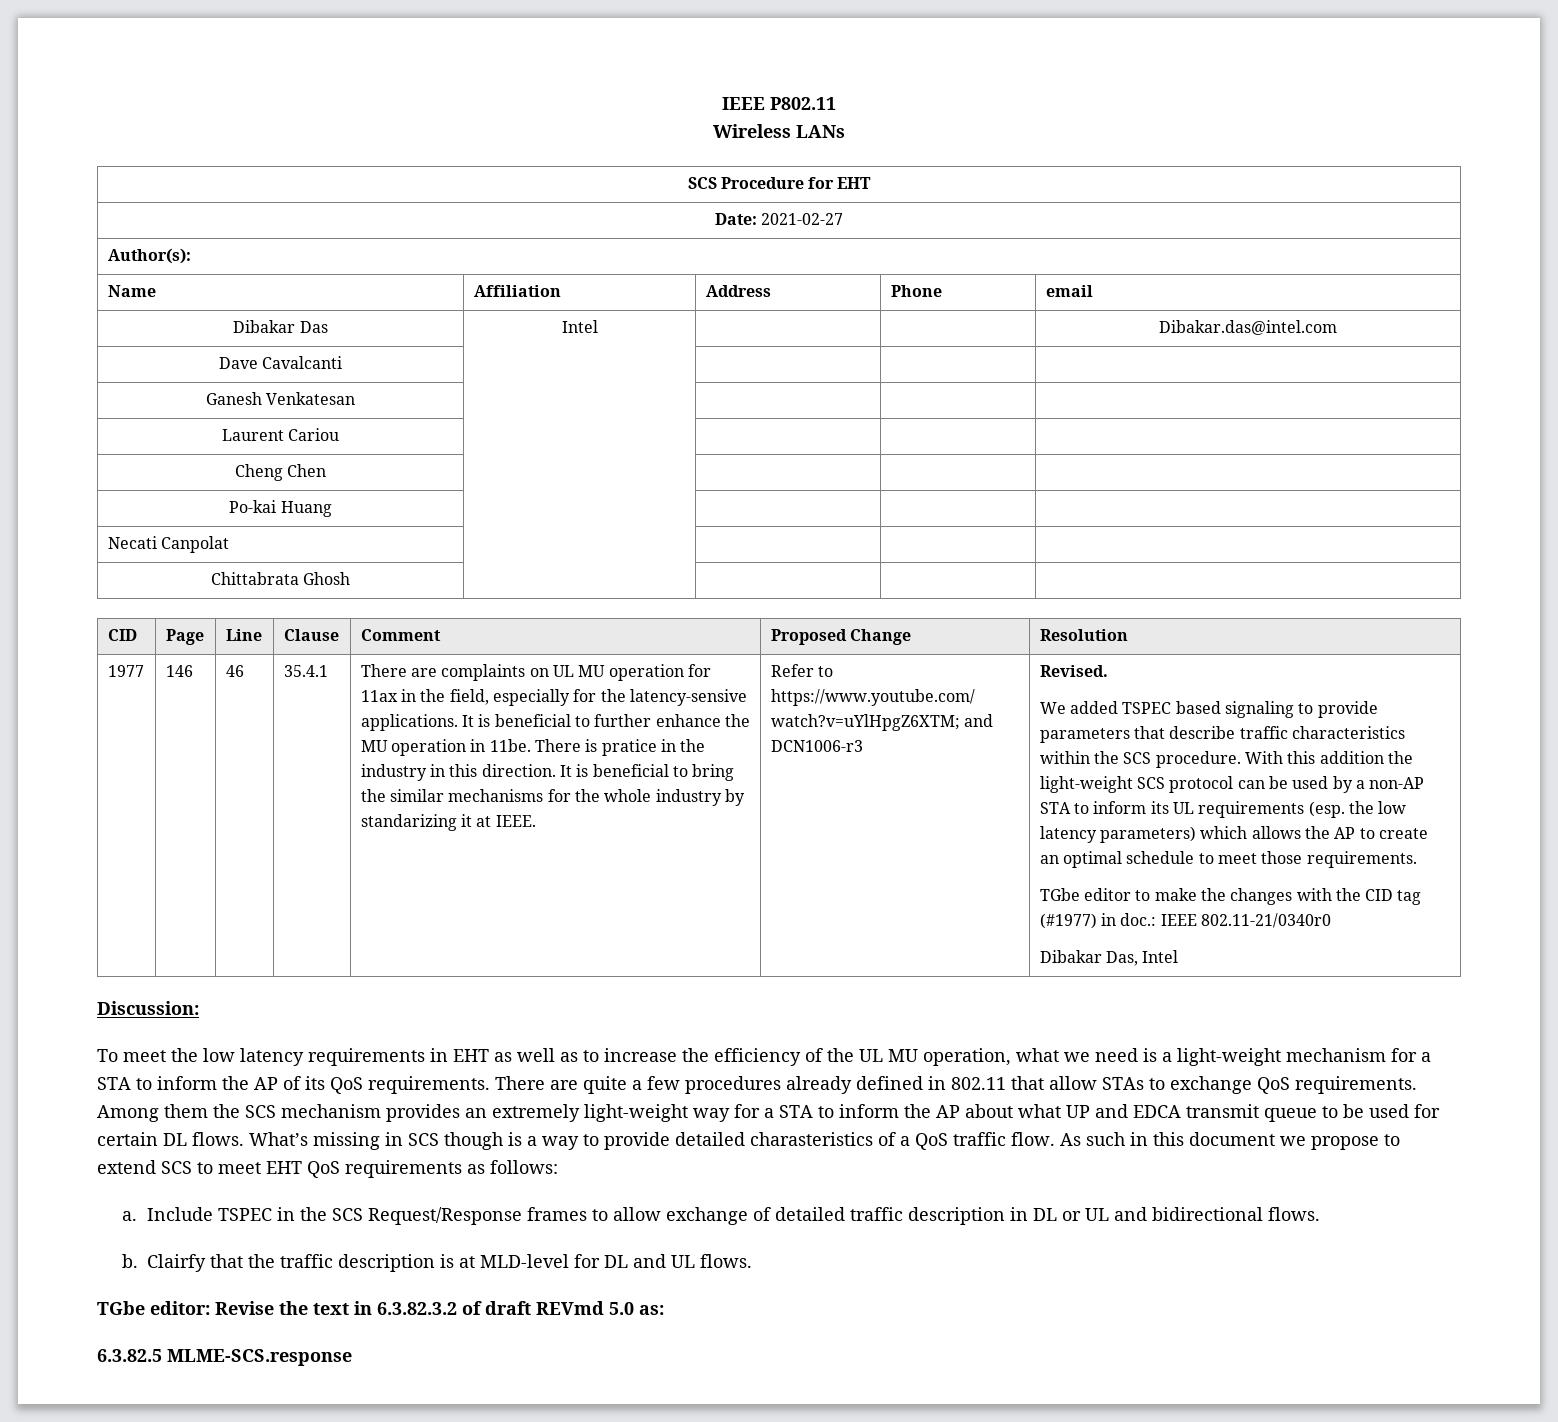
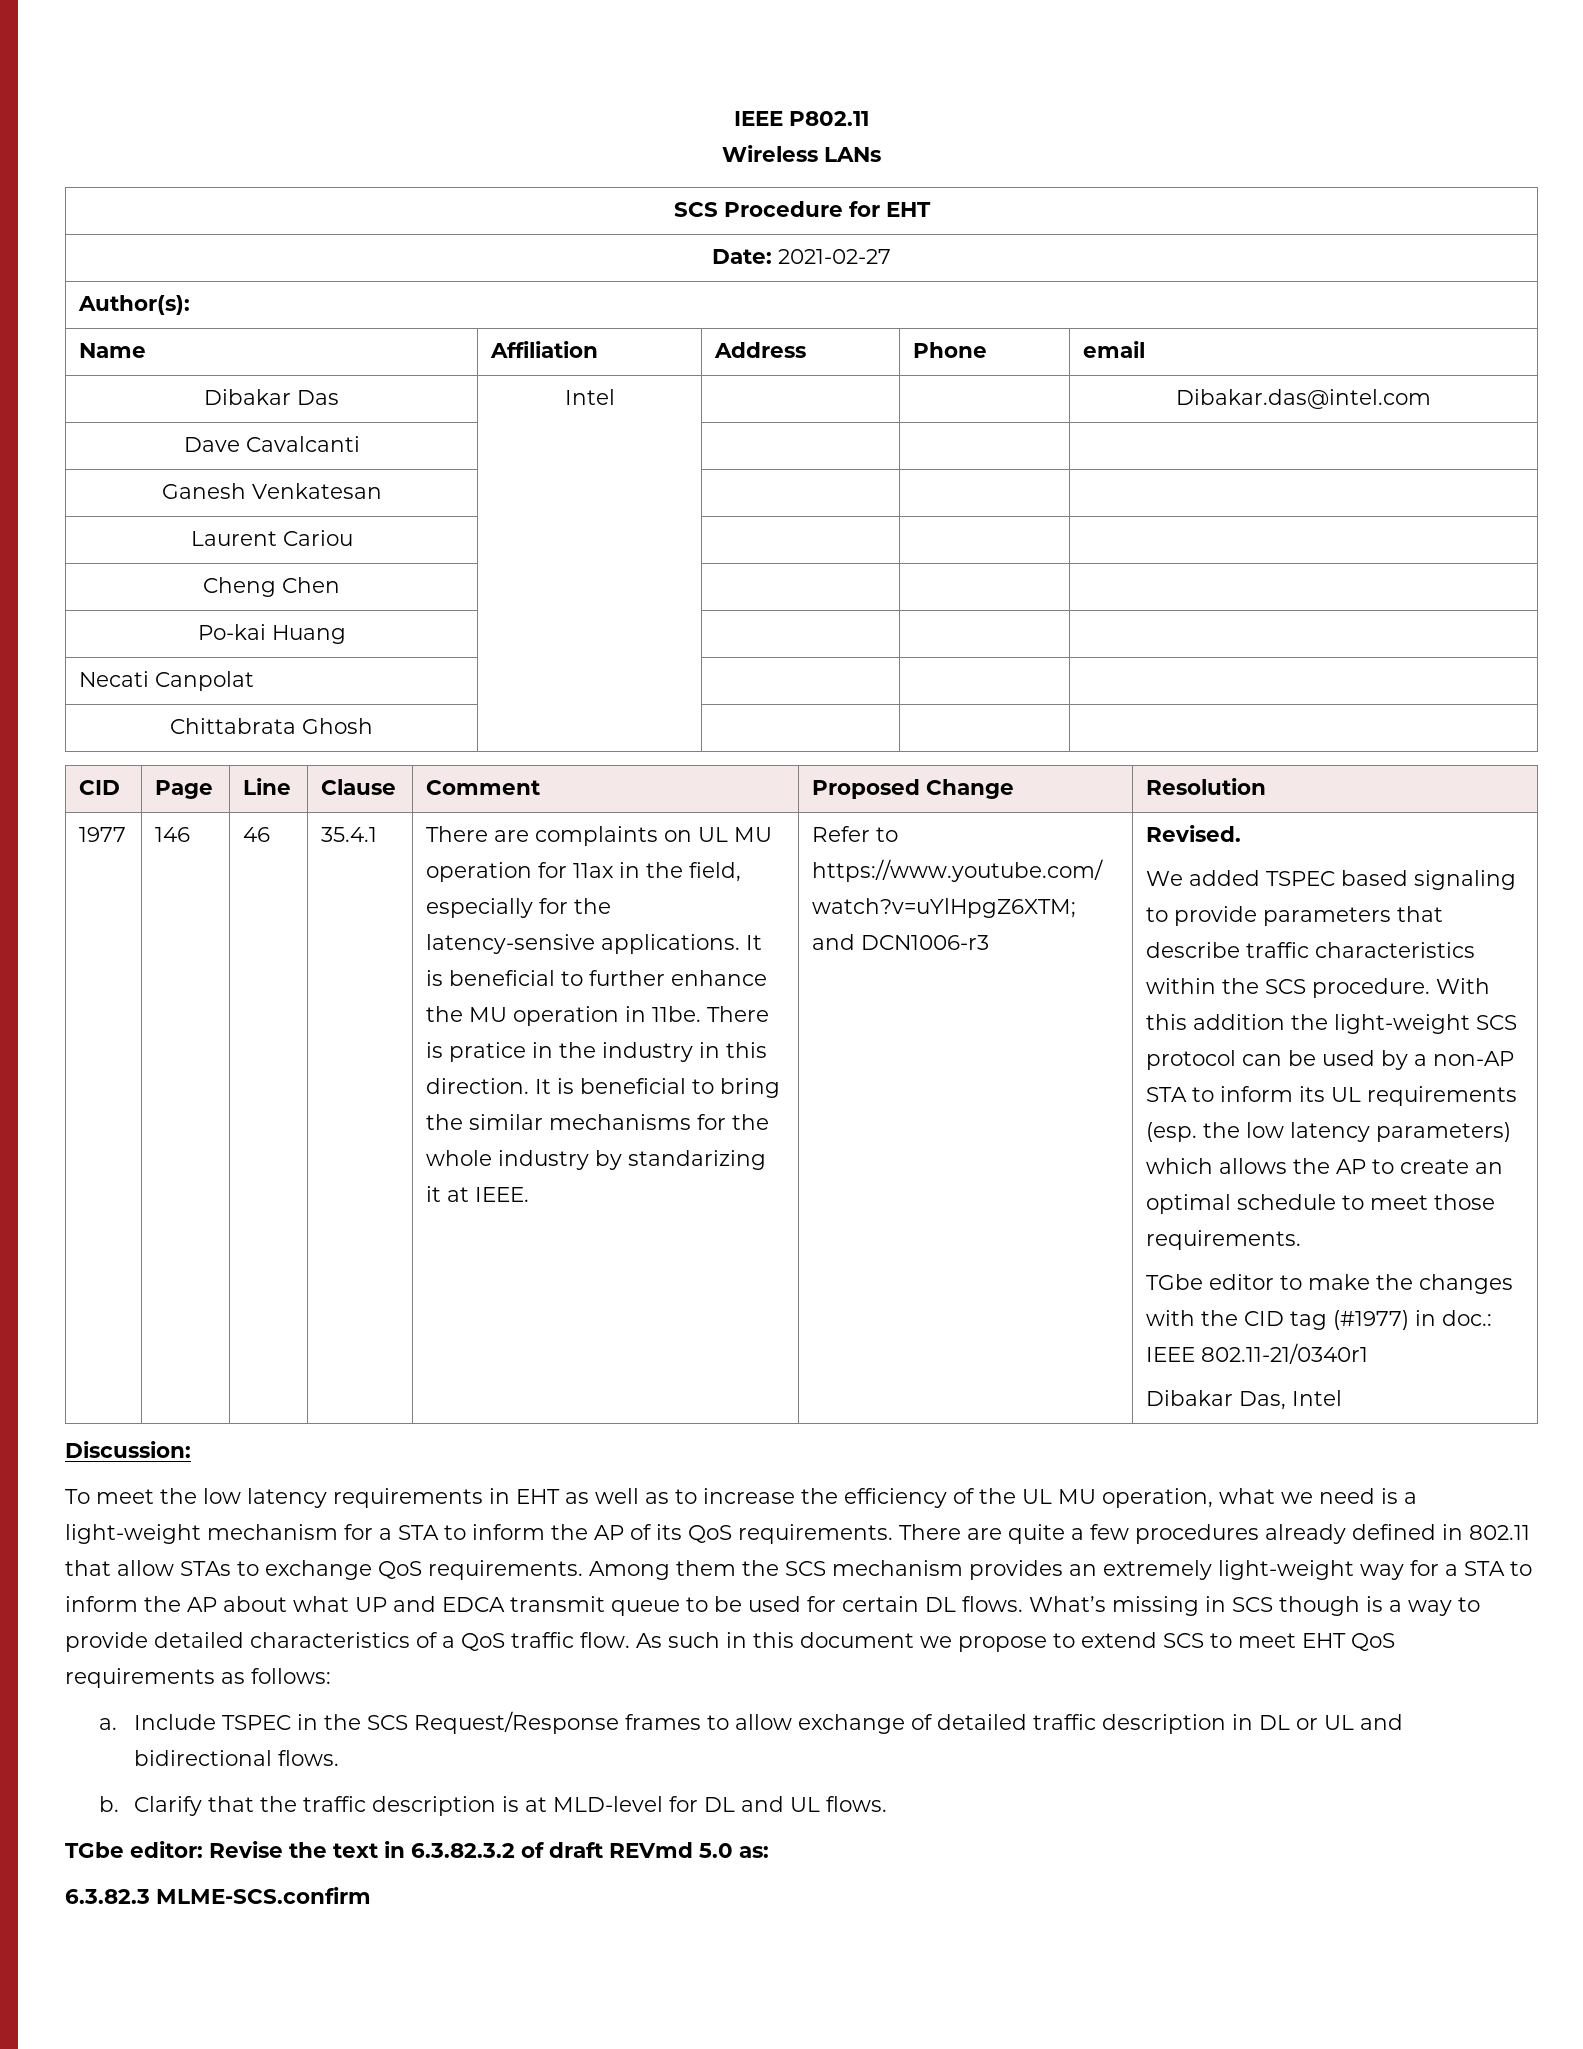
- TGbe editor to make the changes with the CID tag (#1977) in doc.: IEEE 802.11-21/0340r0
+ TGbe editor to make the changes with the CID tag (#1977) in doc.: IEEE 802.11-21/0340r1
- What’s missing in SCS though is a way to provide detailed charasteristics of a QoS traffic flow.
+ What’s missing in SCS though is a way to provide detailed characteristics of a QoS traffic flow.
- Clairfy that the traffic description is at MLD-level for DL and UL flows.
+ Clarify that the traffic description is at MLD-level for DL and UL flows.
- 6.3.82.5 MLME-SCS.response
+ 6.3.82.3 MLME-SCS.confirm

